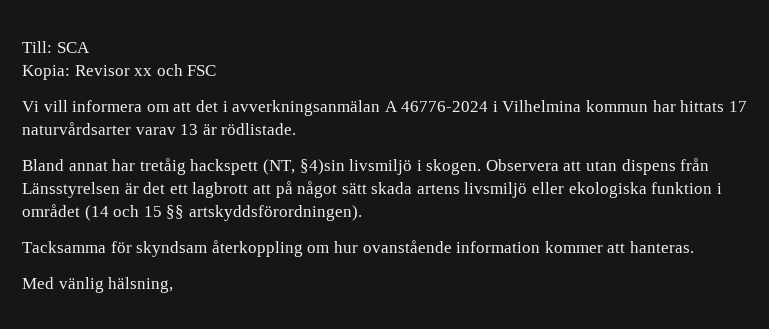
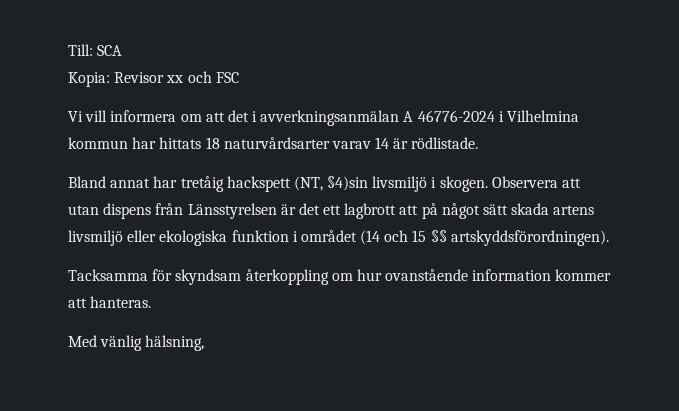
- Vi vill informera om att det i avverkningsanmälan A 46776-2024 i Vilhelmina kommun har hittats 17 naturvårdsarter varav 13 är rödlistade.
+ Vi vill informera om att det i avverkningsanmälan A 46776-2024 i Vilhelmina kommun har hittats 18 naturvårdsarter varav 14 är rödlistade.

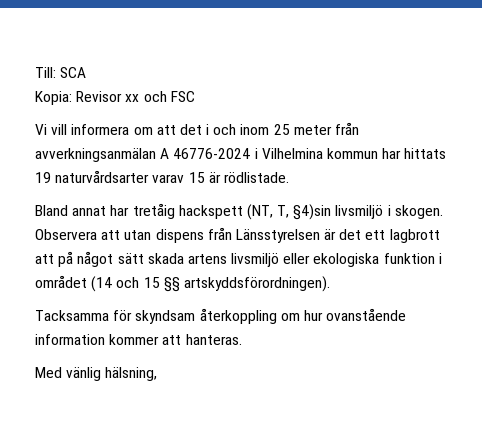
- Vi vill informera om att det i avverkningsanmälan A 46776-2024 i Vilhelmina kommun har hittats 18 naturvårdsarter varav 14 är rödlistade.
+ Vi vill informera om att det i och inom 25 meter från avverkningsanmälan A 46776-2024 i Vilhelmina kommun har hittats 19 naturvårdsarter varav 15 är rödlistade.
- Bland annat har tretåig hackspett (NT, §4)sin livsmiljö i skogen.
+ Bland annat har tretåig hackspett (NT, T, §4)sin livsmiljö i skogen.

